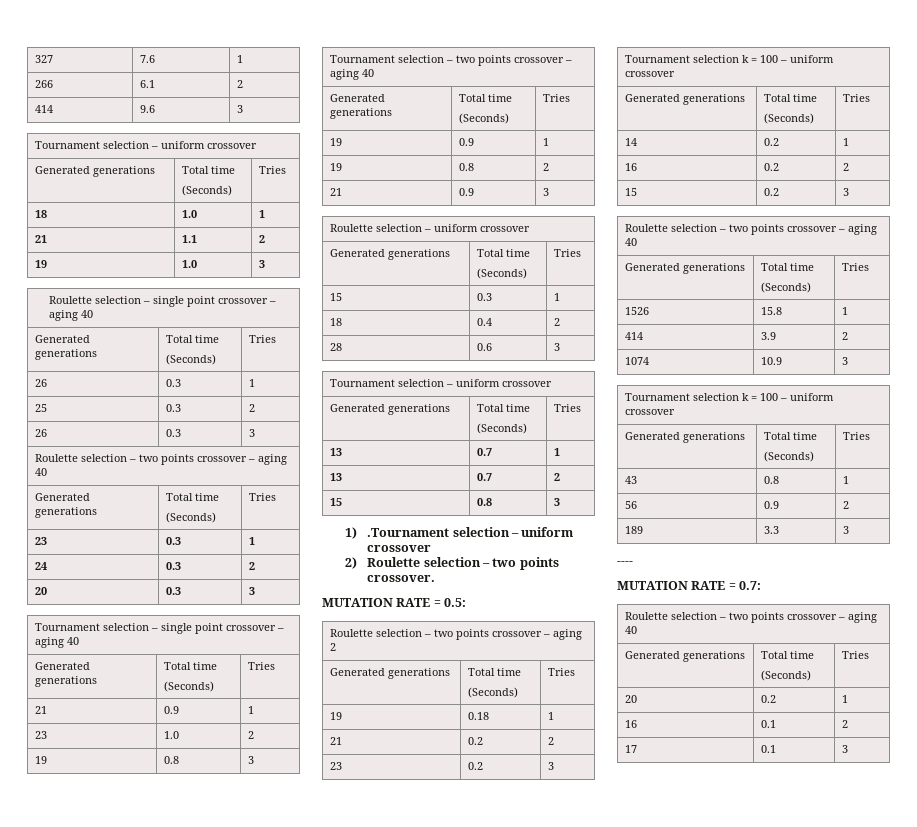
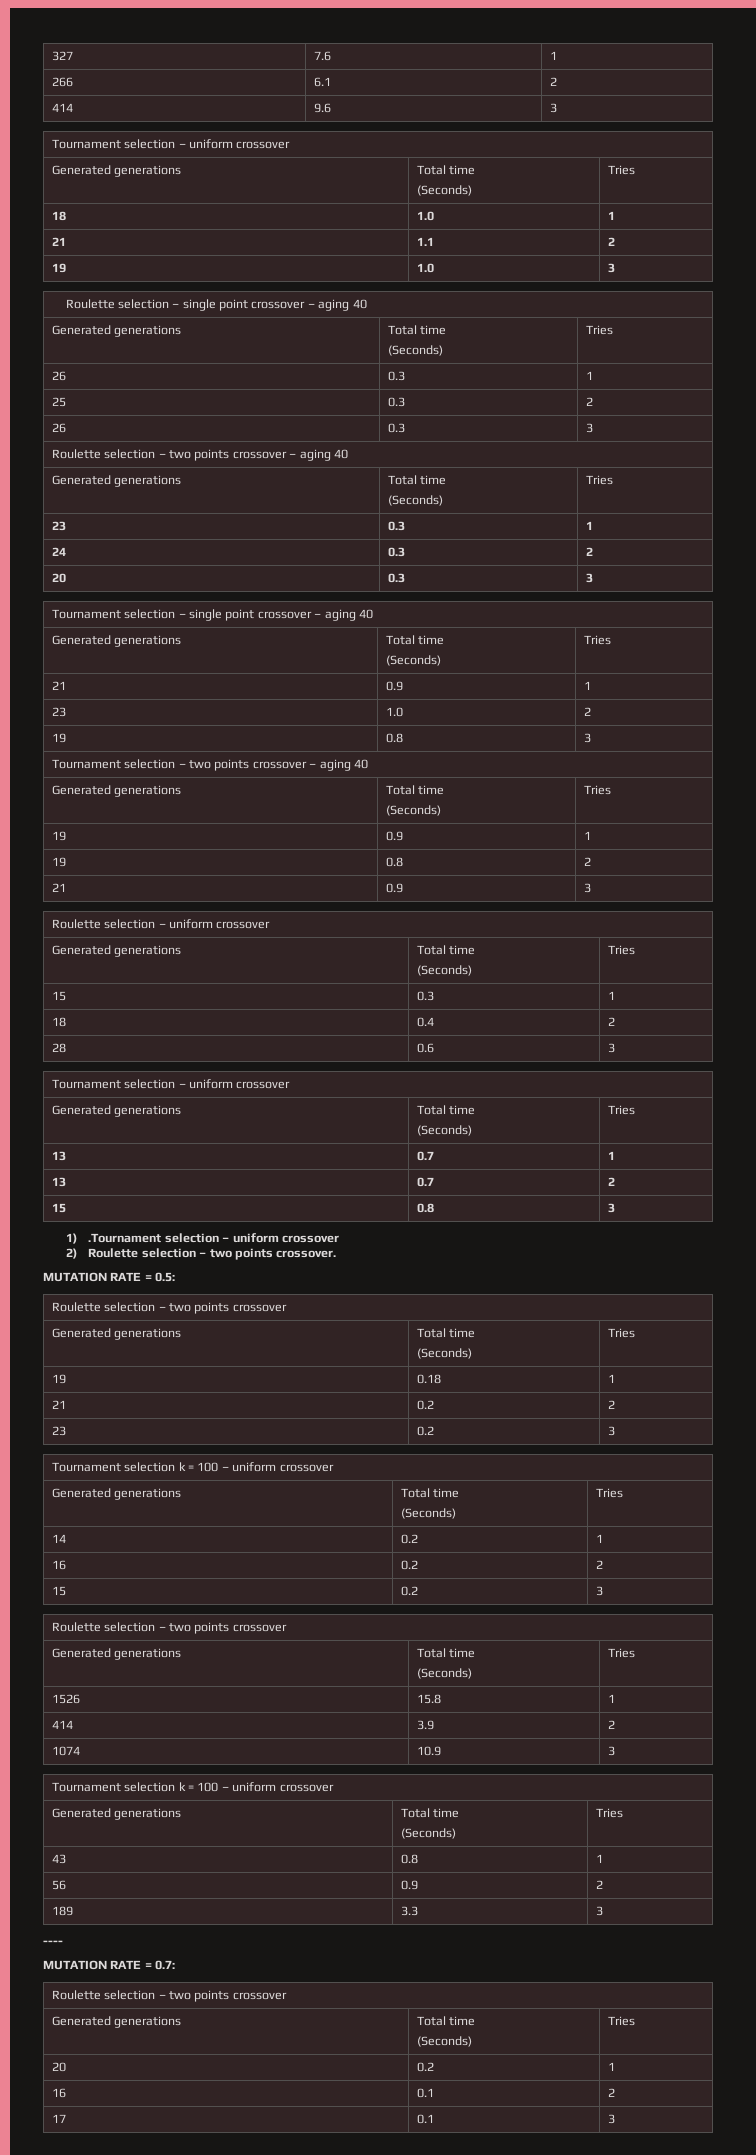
  MUTATION RATE = 0.5:
- Roulette selection – two points crossover – aging 2
+ Roulette selection – two points crossover
  15 | 0.2 | 3
- Roulette selection – two points crossover – aging 40
+ Roulette selection – two points crossover
  MUTATION RATE = 0.7:
- Roulette selection – two points crossover – aging 40
+ Roulette selection – two points crossover

